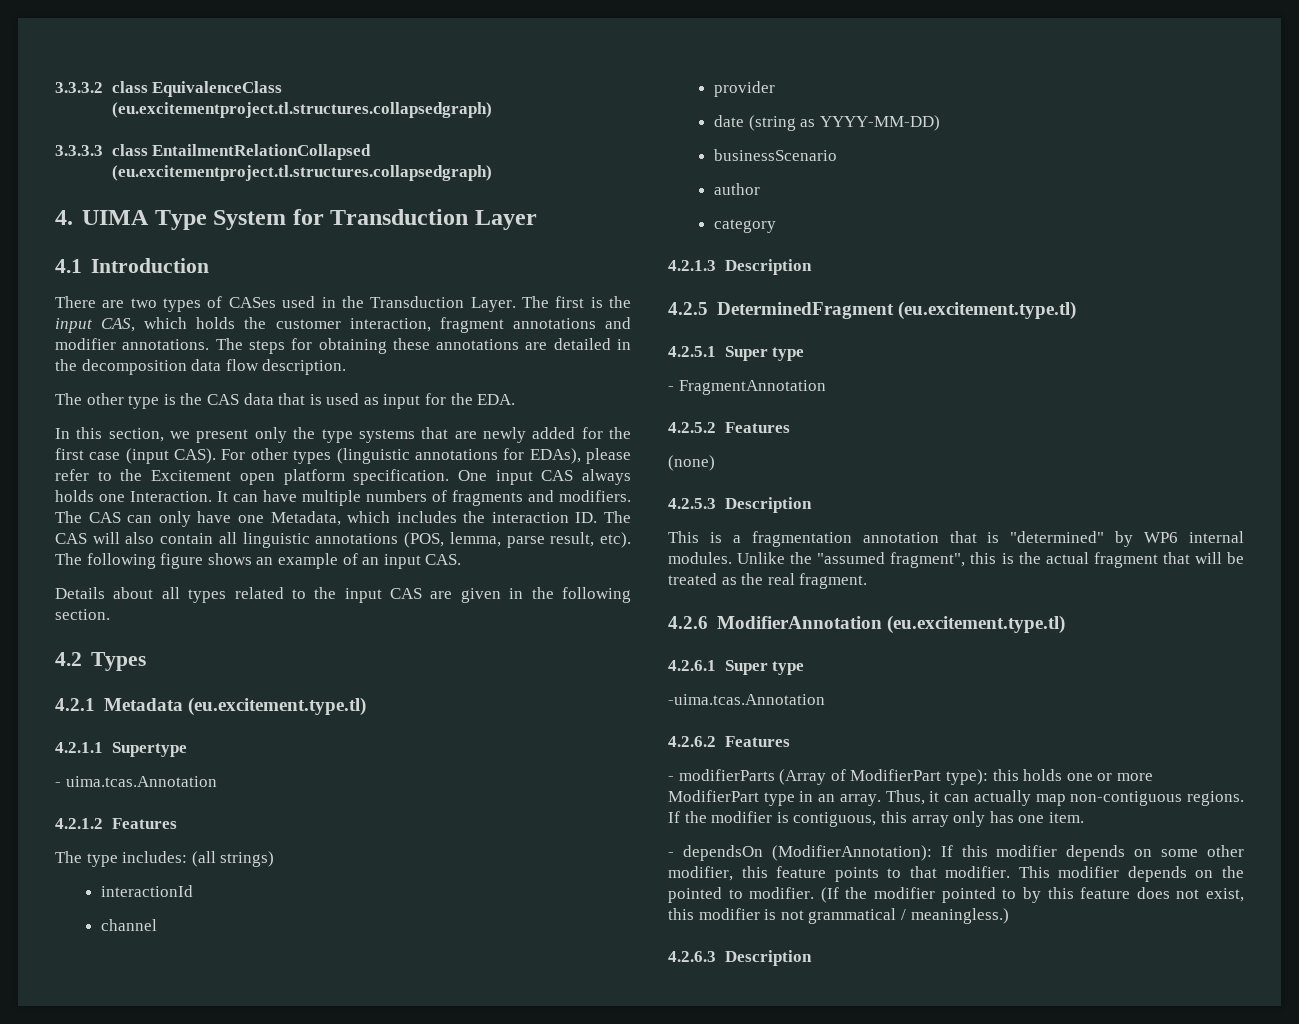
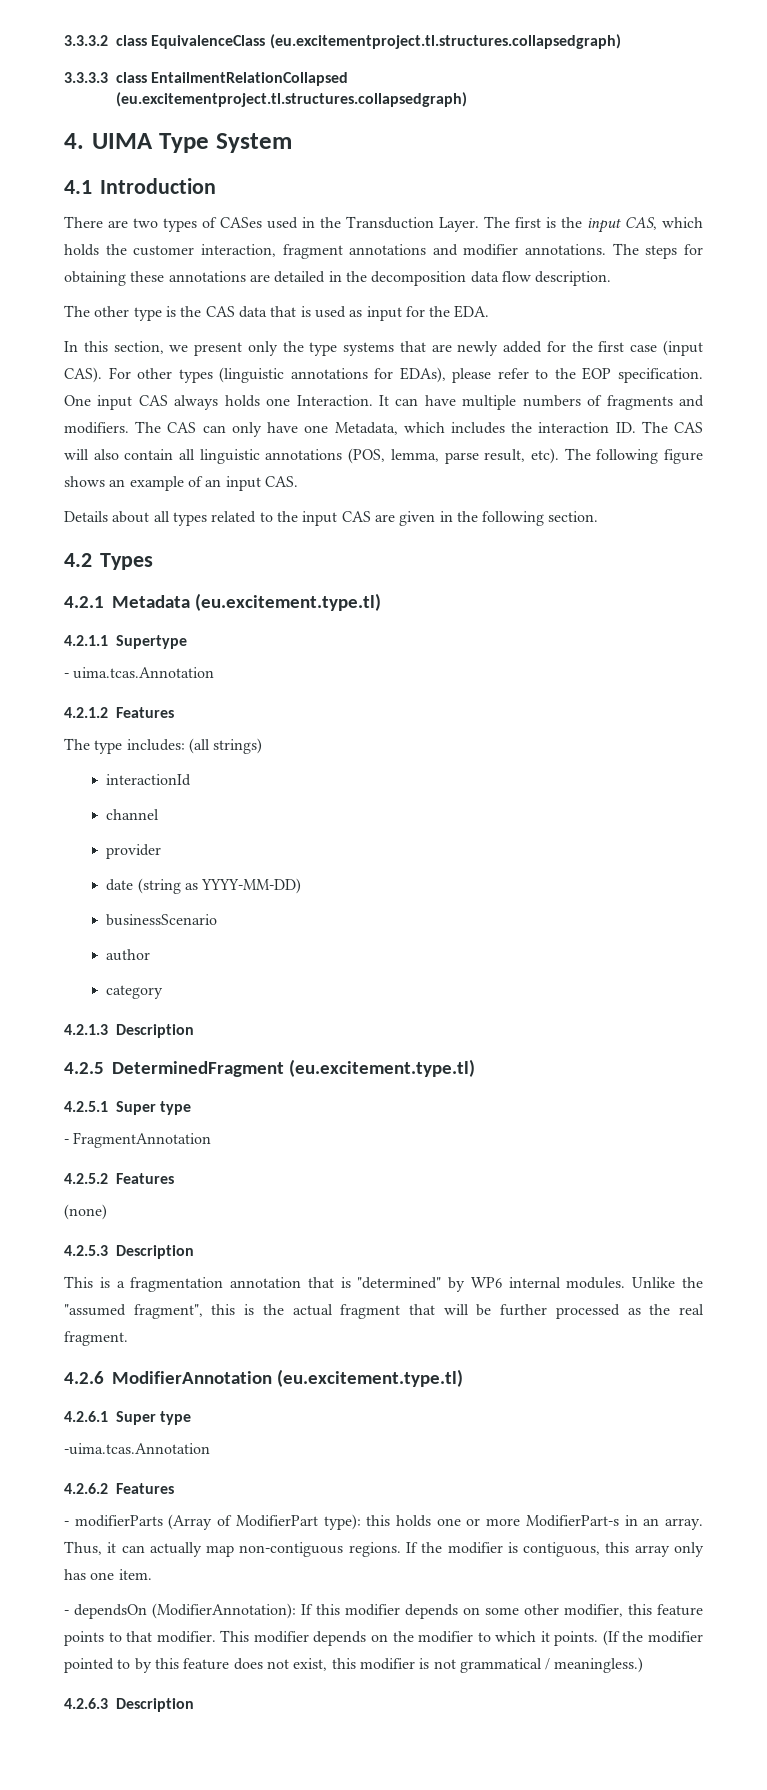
- 4. UIMA Type System for Transduction Layer
+ 4. UIMA Type System
- For other types (linguistic annotations for EDAs), please refer to the Excitement open platform specification.
+ For other types (linguistic annotations for EDAs), please refer to the EOP specification.
- Unlike the "assumed fragment", this is the actual fragment that will be treated as the real fragment.
+ Unlike the "assumed fragment", this is the actual fragment that will be further processed as the real fragment.
- - modifierParts (Array of ModifierPart type): this holds one or more ModifierPart type in an array.
+ - modifierParts (Array of ModifierPart type): this holds one or more ModifierPart-s in an array.
- This modifier depends on the pointed to modifier.
+ This modifier depends on the modifier to which it points.

